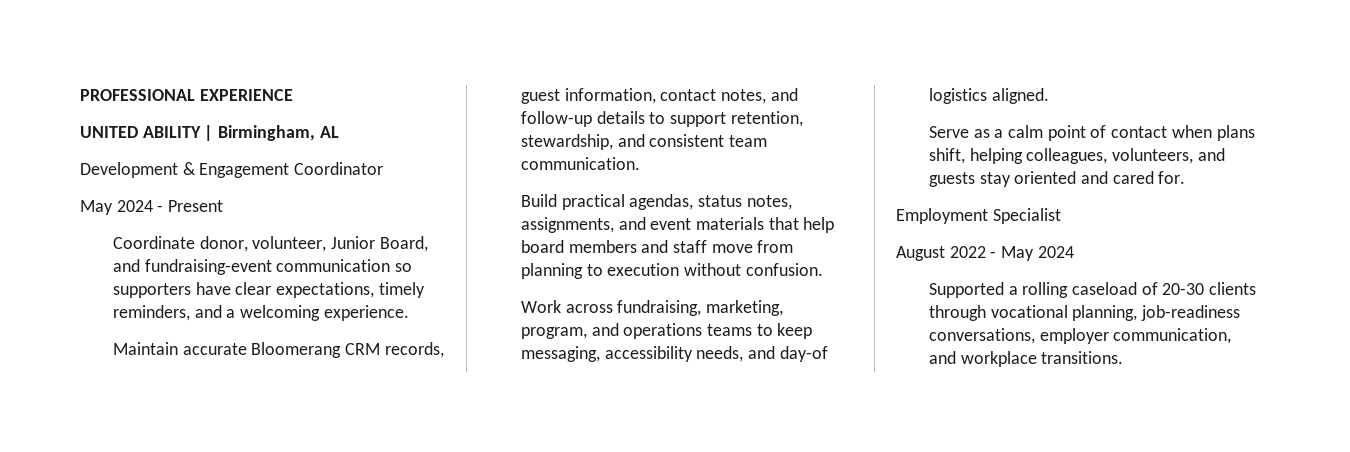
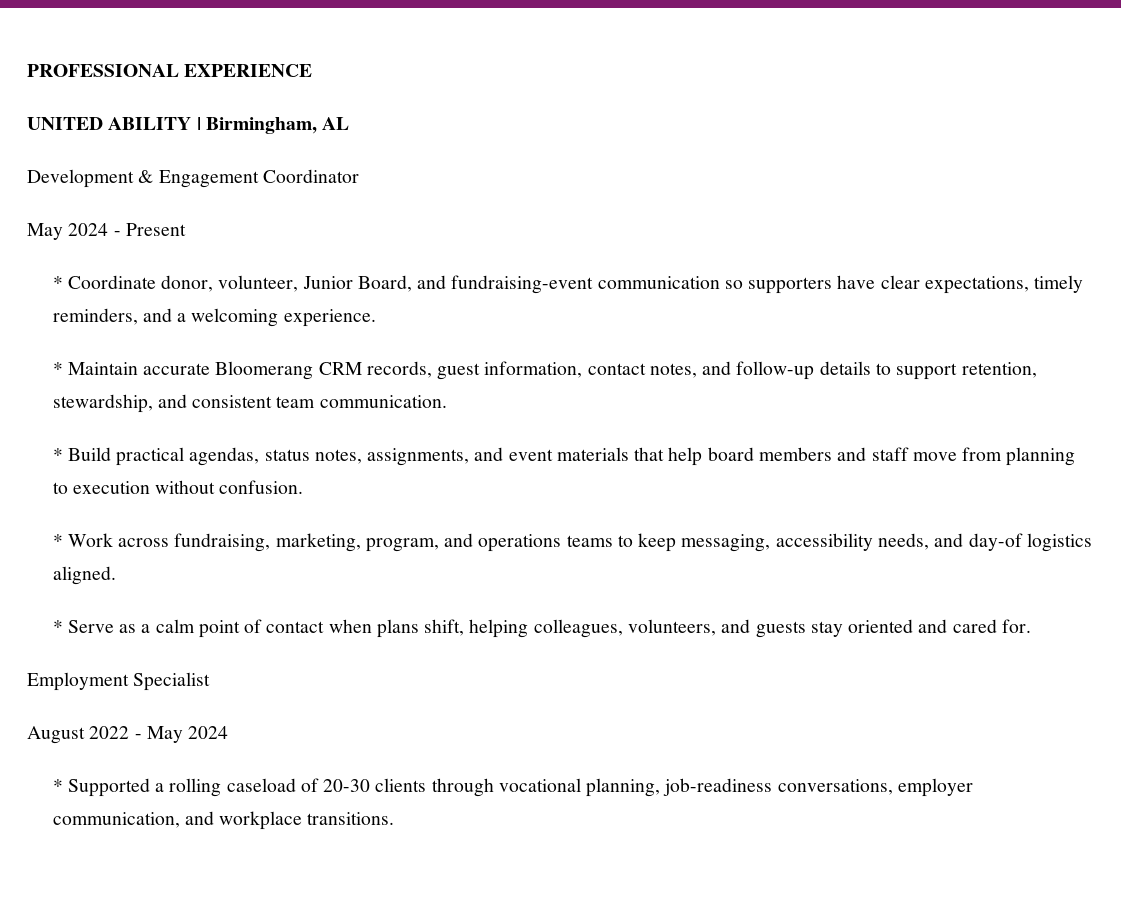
- Coordinate donor, volunteer, Junior Board, and fundraising-event communication so supporters have clear expectations, timely reminders, and a welcoming experience.
+ * Coordinate donor, volunteer, Junior Board, and fundraising-event communication so supporters have clear expectations, timely reminders, and a welcoming experience.
- Maintain accurate Bloomerang CRM records, guest information, contact notes, and follow-up details to support retention, stewardship, and consistent team communication.
+ * Maintain accurate Bloomerang CRM records, guest information, contact notes, and follow-up details to support retention, stewardship, and consistent team communication.
- Build practical agendas, status notes, assignments, and event materials that help board members and staff move from planning to execution without confusion.
+ * Build practical agendas, status notes, assignments, and event materials that help board members and staff move from planning to execution without confusion.
- Work across fundraising, marketing, program, and operations teams to keep messaging, accessibility needs, and day-of logistics aligned.
+ * Work across fundraising, marketing, program, and operations teams to keep messaging, accessibility needs, and day-of logistics aligned.
- Serve as a calm point of contact when plans shift, helping colleagues, volunteers, and guests stay oriented and cared for.
+ * Serve as a calm point of contact when plans shift, helping colleagues, volunteers, and guests stay oriented and cared for.
- Supported a rolling caseload of 20-30 clients through vocational planning, job-readiness conversations, employer communication, and workplace transitions.
+ * Supported a rolling caseload of 20-30 clients through vocational planning, job-readiness conversations, employer communication, and workplace transitions.

